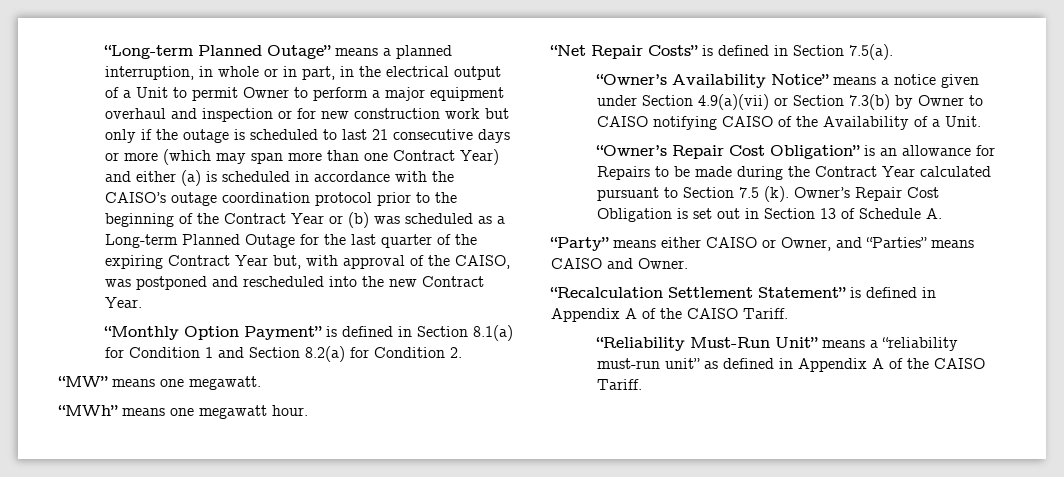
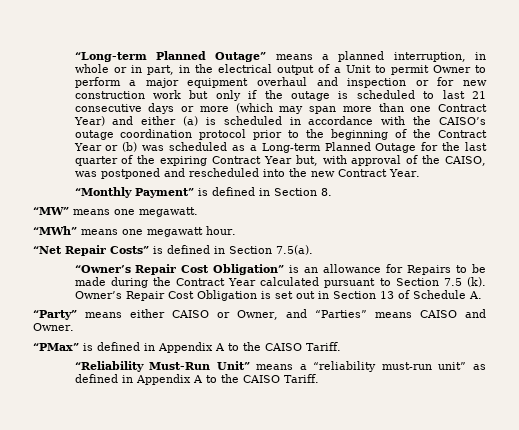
- “Monthly Option Payment” is defined in Section 8.1(a) for Condition 1 and Section 8.2(a) for Condition 2.
+ “Monthly Payment” is defined in Section 8.
- “Owner’s Availability Notice” means a notice given under Section 4.9(a)(vii) or Section 7.3(b) by Owner to CAISO notifying CAISO of the Availability of a Unit.
- “Recalculation Settlement Statement” is defined in Appendix A of the CAISO Tariff.
+ “PMax” is defined in Appendix A to the CAISO Tariff.
- “Reliability Must-Run Unit” means a “reliability must-run unit” as defined in Appendix A of the CAISO Tariff.
+ “Reliability Must-Run Unit” means a “reliability must-run unit” as defined in Appendix A to the CAISO Tariff.

